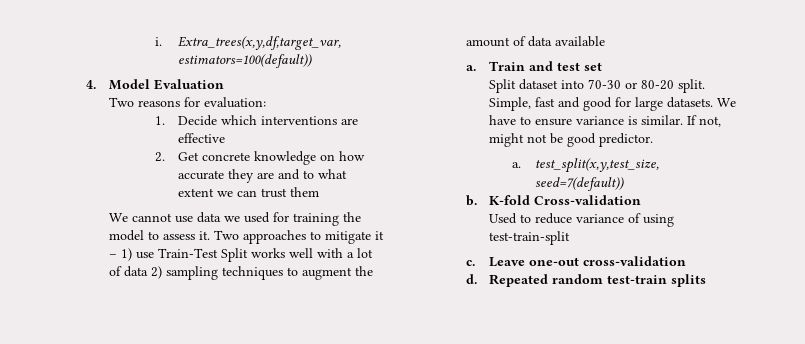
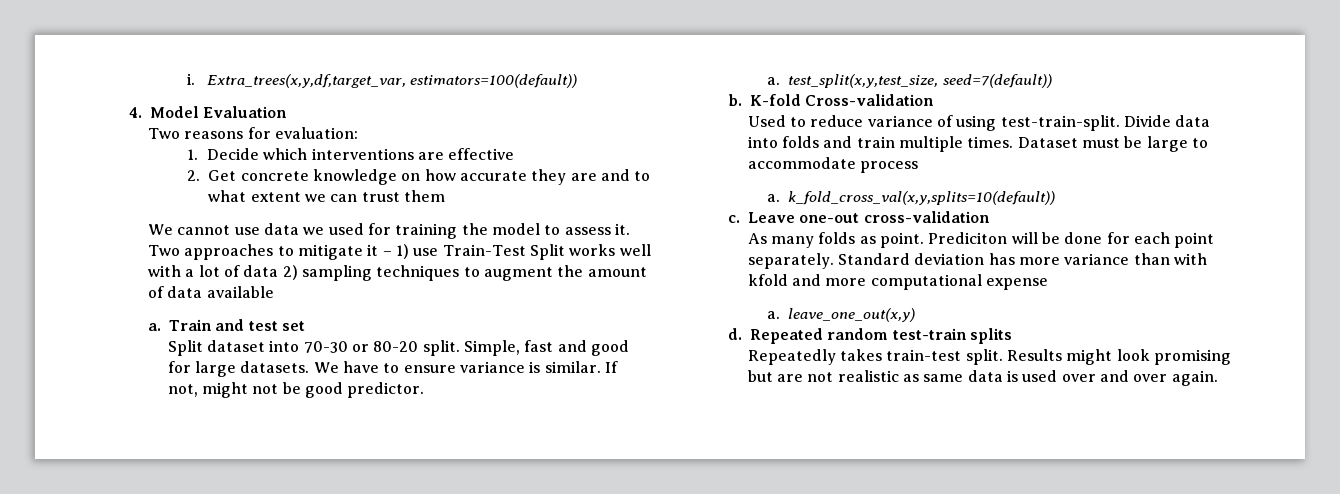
- Used to reduce variance of using test-train-split
+ Used to reduce variance of using test-train-split. Divide data into folds and train multiple times. Dataset must be large to accommodate process
+ a. k_fold_cross_val(x,y,splits=10(default))
  c. Leave one-out cross-validation
+ As many folds as point. Prediciton will be done for each point separately. Standard deviation has more variance than with kfold and more computational expense
+ a. leave_one_out(x,y)
+ Repeatedly takes train-test split. Results might look promising but are not realistic as same data is used over and over again.

